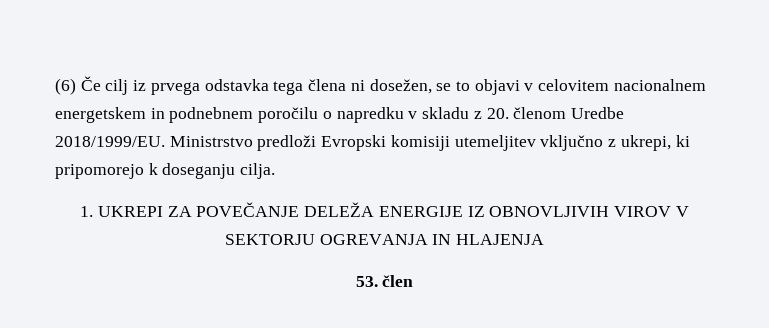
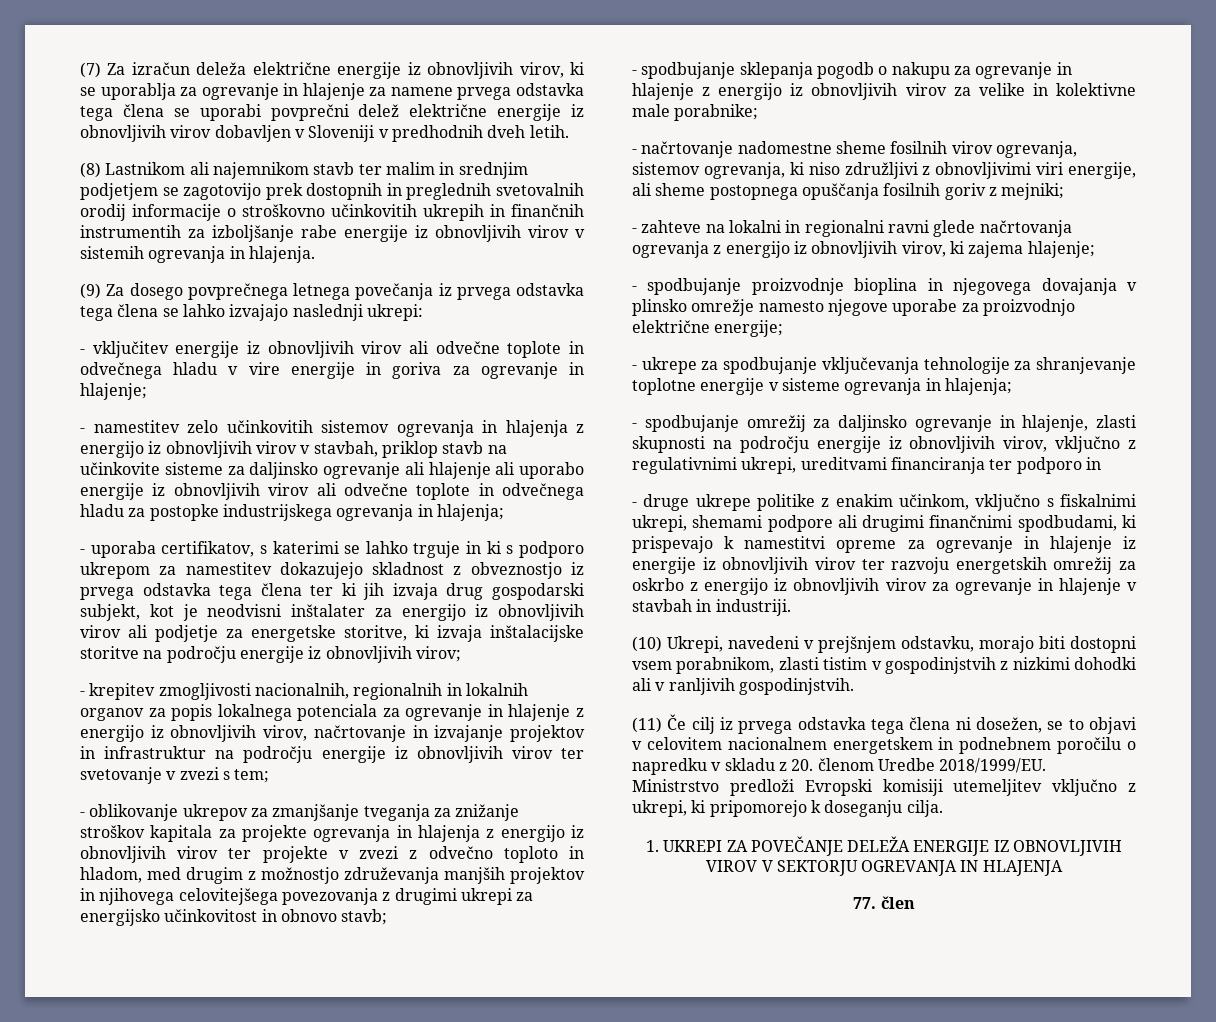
- (6) Če cilj iz prvega odstavka tega člena ni dosežen, se to objavi v celovitem nacionalnem energetskem in podnebnem poročilu o napredku v skladu z 20. členom Uredbe 2018/1999/EU.
+ (7) Za izračun deleža električne energije iz obnovljivih virov, ki se uporablja za ogrevanje in hlajenje za namene prvega odstavka tega člena se uporabi povprečni delež električne energije iz obnovljivih virov dobavljen v Sloveniji v predhodnih dveh letih.
+ (8) Lastnikom ali najemnikom stavb ter malim in srednjim podjetjem se zagotovijo prek dostopnih in preglednih svetovalnih orodij informacije o stroškovno učinkovitih ukrepih in finančnih instrumentih za izboljšanje rabe energije iz obnovljivih virov v sistemih ogrevanja in hlajenja.
+ (9) Za dosego povprečnega letnega povečanja iz prvega odstavka tega člena se lahko izvajajo naslednji ukrepi:
+ - vključitev energije iz obnovljivih virov ali odvečne toplote in odvečnega hladu v vire energije in goriva za ogrevanje in hlajenje;
+ - namestitev zelo učinkovitih sistemov ogrevanja in hlajenja z energijo iz obnovljivih virov v stavbah, priklop stavb na učinkovite sisteme za daljinsko ogrevanje ali hlajenje ali uporabo energije iz obnovljivih virov ali odvečne toplote in odvečnega hladu za postopke industrijskega ogrevanja in hlajenja;
+ - uporaba certifikatov, s katerimi se lahko trguje in ki s podporo ukrepom za namestitev dokazujejo skladnost z obveznostjo iz prvega odstavka tega člena ter ki jih izvaja drug gospodarski subjekt, kot je neodvisni inštalater za energijo iz obnovljivih virov ali podjetje za energetske storitve, ki izvaja inštalacijske storitve na področju energije iz obnovljivih virov;
+ - krepitev zmogljivosti nacionalnih, regionalnih in lokalnih organov za popis lokalnega potenciala za ogrevanje in hlajenje z energijo iz obnovljivih virov, načrtovanje in izvajanje projektov in infrastruktur na področju energije iz obnovljivih virov ter svetovanje v zvezi s tem;
+ - oblikovanje ukrepov za zmanjšanje tveganja za znižanje stroškov kapitala za projekte ogrevanja in hlajenja z energijo iz obnovljivih virov ter projekte v zvezi z odvečno toploto in hladom, med drugim z možnostjo združevanja manjših projektov in njihovega celovitejšega povezovanja z drugimi ukrepi za energijsko učinkovitost in obnovo stavb;
+ - spodbujanje sklepanja pogodb o nakupu za ogrevanje in hlajenje z energijo iz obnovljivih virov za velike in kolektivne male porabnike;
+ - načrtovanje nadomestne sheme fosilnih virov ogrevanja, sistemov ogrevanja, ki niso združljivi z obnovljivimi viri energije, ali sheme postopnega opuščanja fosilnih goriv z mejniki;
+ - zahteve na lokalni in regionalni ravni glede načrtovanja ogrevanja z energijo iz obnovljivih virov, ki zajema hlajenje;
+ - spodbujanje proizvodnje bioplina in njegovega dovajanja v plinsko omrežje namesto njegove uporabe za proizvodnjo električne energije;
+ - ukrepe za spodbujanje vključevanja tehnologije za shranjevanje toplotne energije v sisteme ogrevanja in hlajenja;
+ - spodbujanje omrežij za daljinsko ogrevanje in hlajenje, zlasti skupnosti na področju energije iz obnovljivih virov, vključno z regulativnimi ukrepi, ureditvami financiranja ter podporo in
+ - druge ukrepe politike z enakim učinkom, vključno s fiskalnimi ukrepi, shemami podpore ali drugimi finančnimi spodbudami, ki prispevajo k namestitvi opreme za ogrevanje in hlajenje iz energije iz obnovljivih virov ter razvoju energetskih omrežij za oskrbo z energijo iz obnovljivih virov za ogrevanje in hlajenje v stavbah in industriji.
+ (10) Ukrepi, navedeni v prejšnjem odstavku, morajo biti dostopni vsem porabnikom, zlasti tistim v gospodinjstvih z nizkimi dohodki ali v ranljivih gospodinjstvih.
+ (11) Če cilj iz prvega odstavka tega člena ni dosežen, se to objavi v celovitem nacionalnem energetskem in podnebnem poročilu o napredku v skladu z 20. členom Uredbe 2018/1999/EU.
- 53. člen
+ 77. člen

